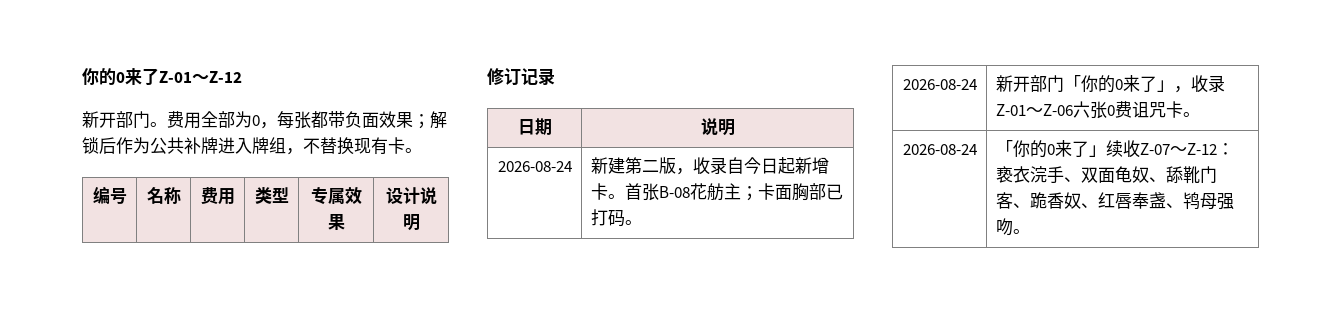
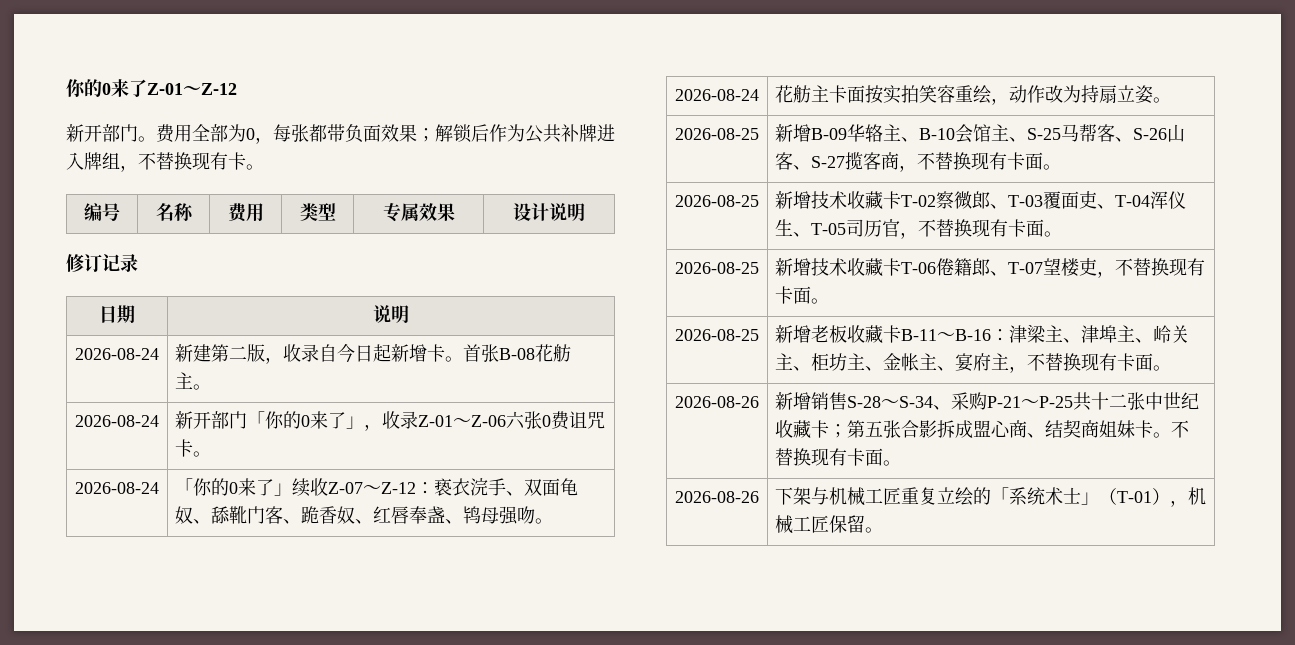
- 2026-08-24 | 新建第二版，收录自今日起新增卡。首张B-08花舫主；卡面胸部已打码。
+ 2026-08-24 | 新建第二版，收录自今日起新增卡。首张B-08花舫主。
+ 2026-08-24 | 花舫主卡面按实拍笑容重绘，动作改为持扇立姿。
+ 2026-08-25 | 新增B-09华辂主、B-10会馆主、S-25马帮客、S-26山客、S-27揽客商，不替换现有卡面。
+ 2026-08-25 | 新增技术收藏卡T-02察微郎、T-03覆面吏、T-04浑仪生、T-05司历官，不替换现有卡面。
+ 2026-08-25 | 新增技术收藏卡T-06倦籍郎、T-07望楼吏，不替换现有卡面。
+ 2026-08-25 | 新增老板收藏卡B-11～B-16：津梁主、津埠主、岭关主、柜坊主、金帐主、宴府主，不替换现有卡面。
+ 2026-08-26 | 新增销售S-28～S-34、采购P-21～P-25共十二张中世纪收藏卡；第五张合影拆成盟心商、结契商姐妹卡。不替换现有卡面。
+ 2026-08-26 | 下架与机械工匠重复立绘的「系统术士」（T-01），机械工匠保留。

